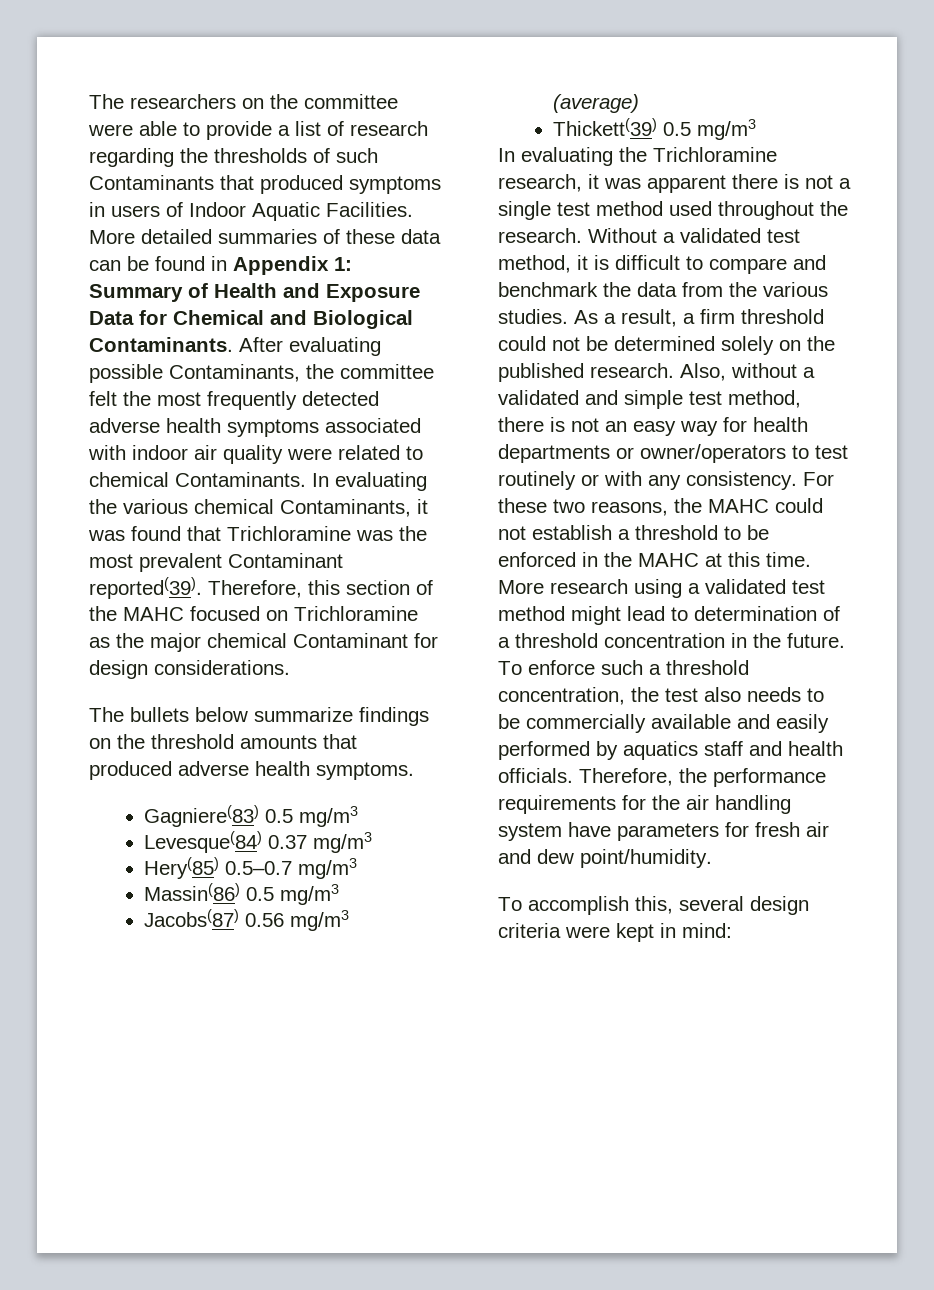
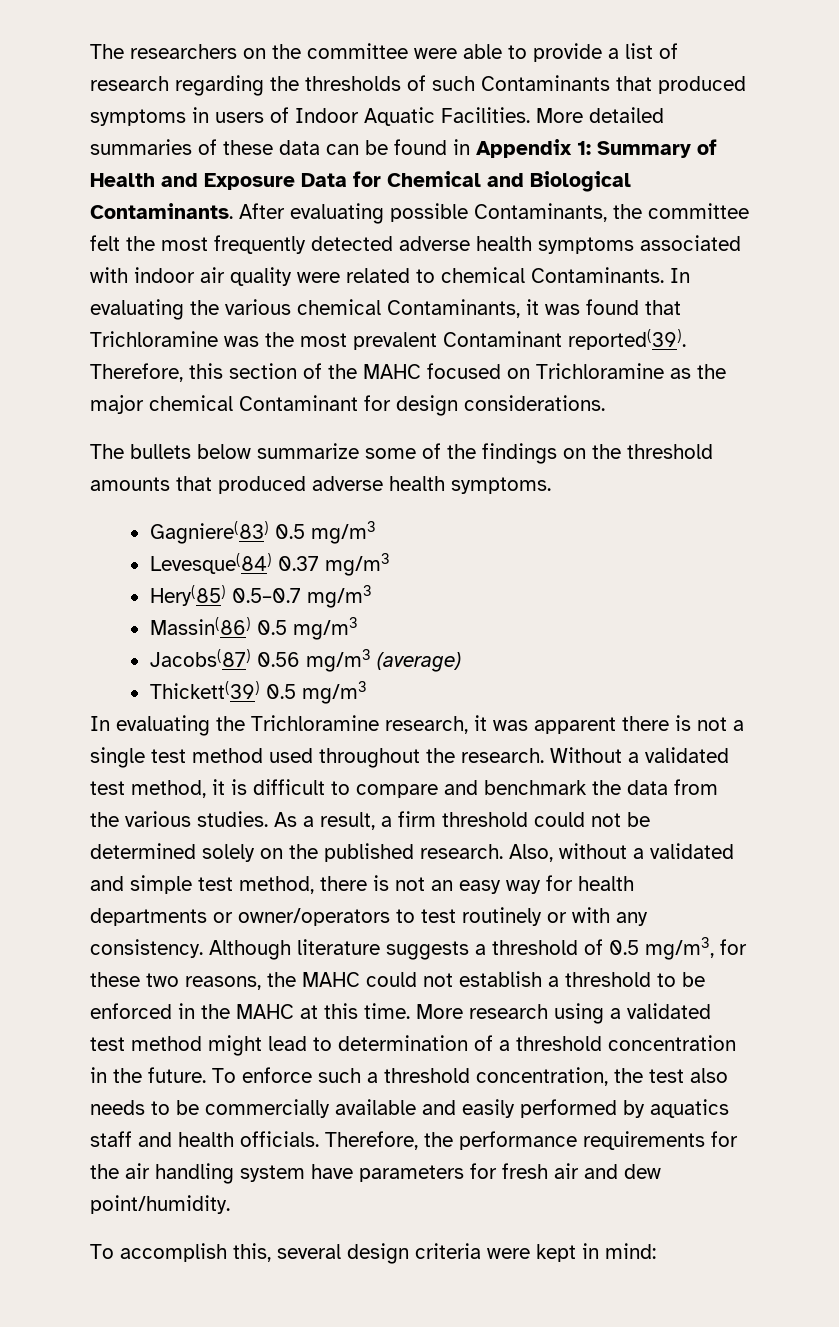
- The bullets below summarize findings on the threshold amounts that produced adverse health symptoms.
+ The bullets below summarize some of the findings on the threshold amounts that produced adverse health symptoms.
- For these two reasons, the MAHC could not establish a threshold to be enforced in the MAHC at this time.
+ Although literature suggests a threshold of 0.5 mg/m3, for these two reasons, the MAHC could not establish a threshold to be enforced in the MAHC at this time.

